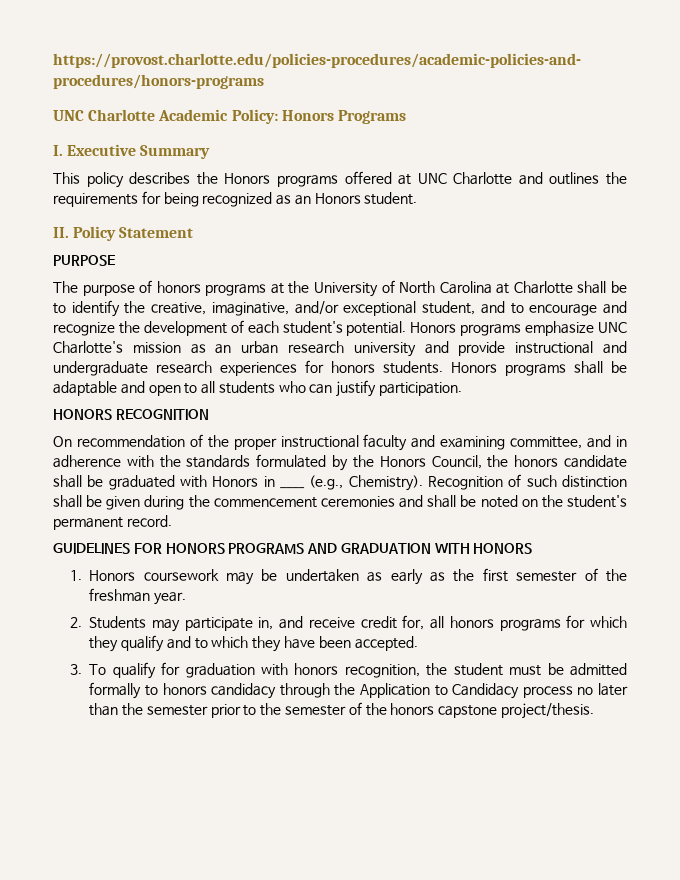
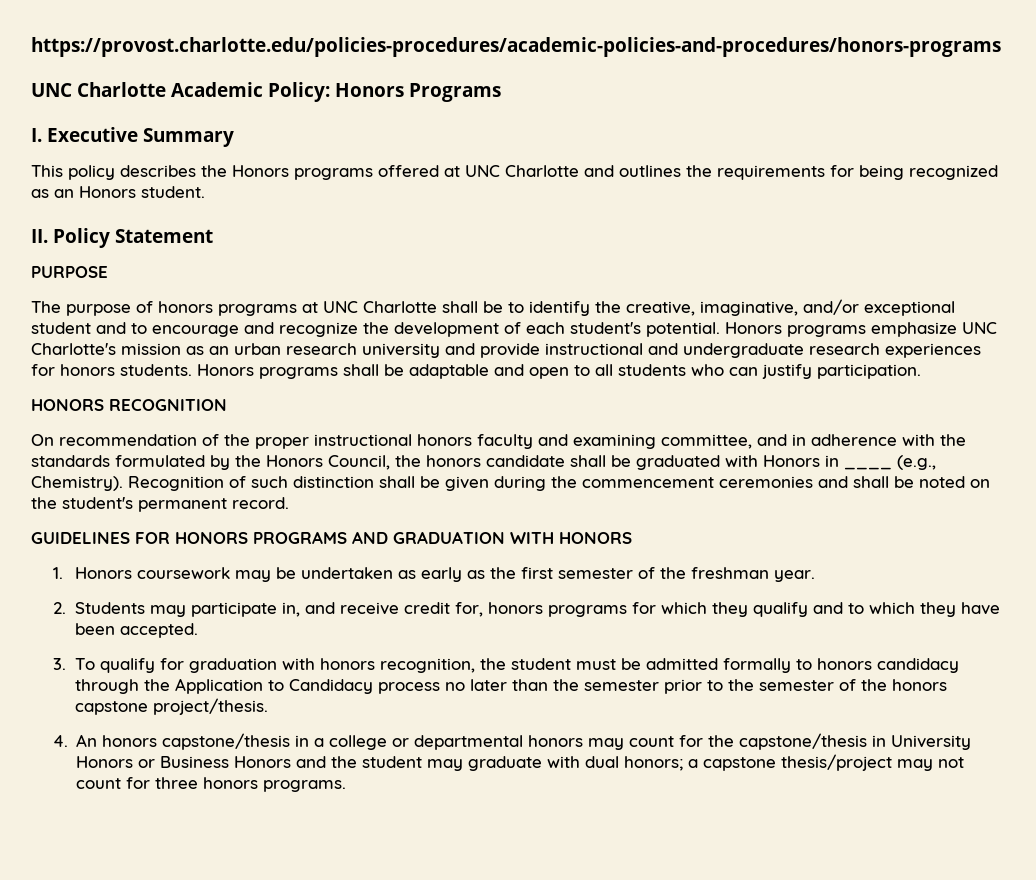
- The purpose of honors programs at the University of North Carolina at Charlotte shall be to identify the creative, imaginative, and/or exceptional student, and to encourage and recognize the development of each student's potential.
+ The purpose of honors programs at UNC Charlotte shall be to identify the creative, imaginative, and/or exceptional student and to encourage and recognize the development of each student's potential.
- On recommendation of the proper instructional faculty and examining committee, and in adherence with the standards formulated by the Honors Council, the honors candidate shall be graduated with Honors in ____ (e.g., Chemistry).
+ On recommendation of the proper instructional honors faculty and examining committee, and in adherence with the standards formulated by the Honors Council, the honors candidate shall be graduated with Honors in ____ (e.g., Chemistry).
- 2. Students may participate in, and receive credit for, all honors programs for which they qualify and to which they have been accepted.
+ 2. Students may participate in, and receive credit for, honors programs for which they qualify and to which they have been accepted.
+ 4. An honors capstone/thesis in a college or departmental honors may count for the capstone/thesis in University Honors or Business Honors and the student may graduate with dual honors; a capstone thesis/project may not count for three honors programs.

